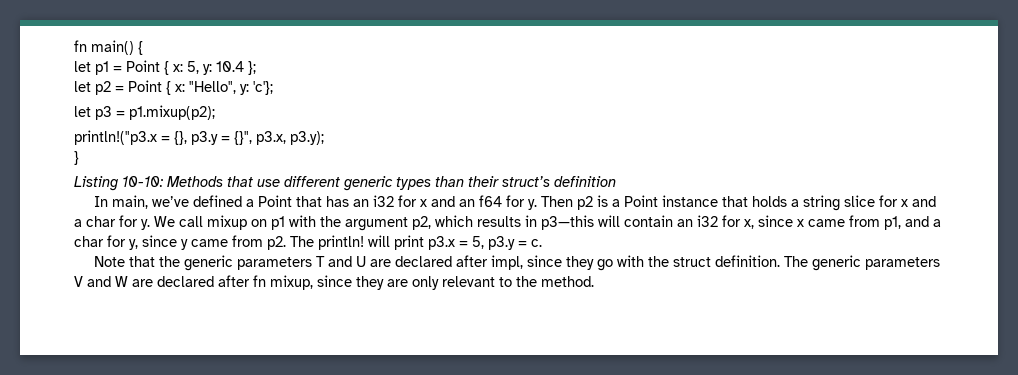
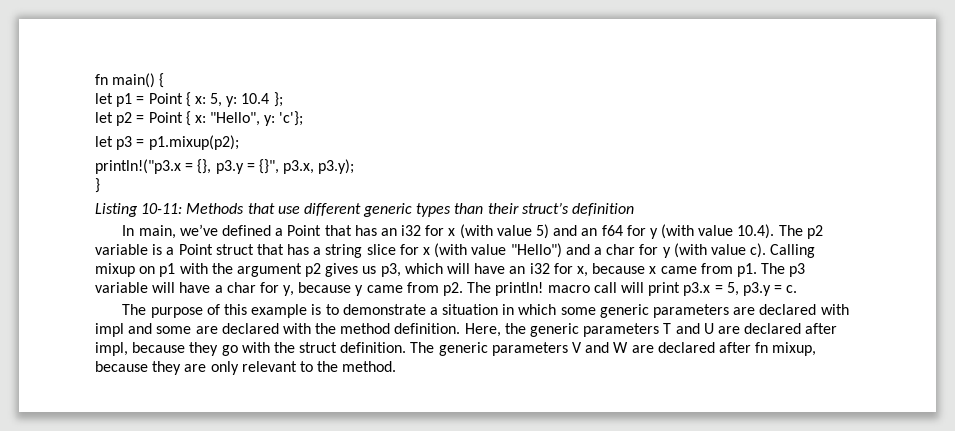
- Listing 10-10: Methods that use different generic types than their struct’s definition
+ Listing 10-11: Methods that use different generic types than their struct’s definition
- In main, we’ve defined a Point that has an i32 for x and an f64 for y. Then p2 is a Point instance that holds a string slice for x and a char for y. We call mixup on p1 with the argument p2, which results in p3—this will contain an i32 for x, since x came from p1, and a char for y, since y came from p2.
+ In main, we’ve defined a Point that has an i32 for x (with value 5) and an f64 for y (with value 10.4). The p2 variable is a Point struct that has a string slice for x (with value "Hello") and a char for y (with value c). Calling mixup on p1 with the argument p2 gives us p3, which will have an i32 for x, because x came from p1. The p3 variable will have a char for y, because y came from p2.
- The println! will print p3.x = 5, p3.y = c.
+ The println! macro call will print p3.x = 5, p3.y = c.
- Note that the generic parameters T and U are declared after impl, since they go with the struct definition.
+ The purpose of this example is to demonstrate a situation in which some generic parameters are declared with impl and some are declared with the method definition. Here, the generic parameters T and U are declared after impl, because they go with the struct definition.
- The generic parameters V and W are declared after fn mixup, since they are only relevant to the method.
+ The generic parameters V and W are declared after fn mixup, because they are only relevant to the method.

